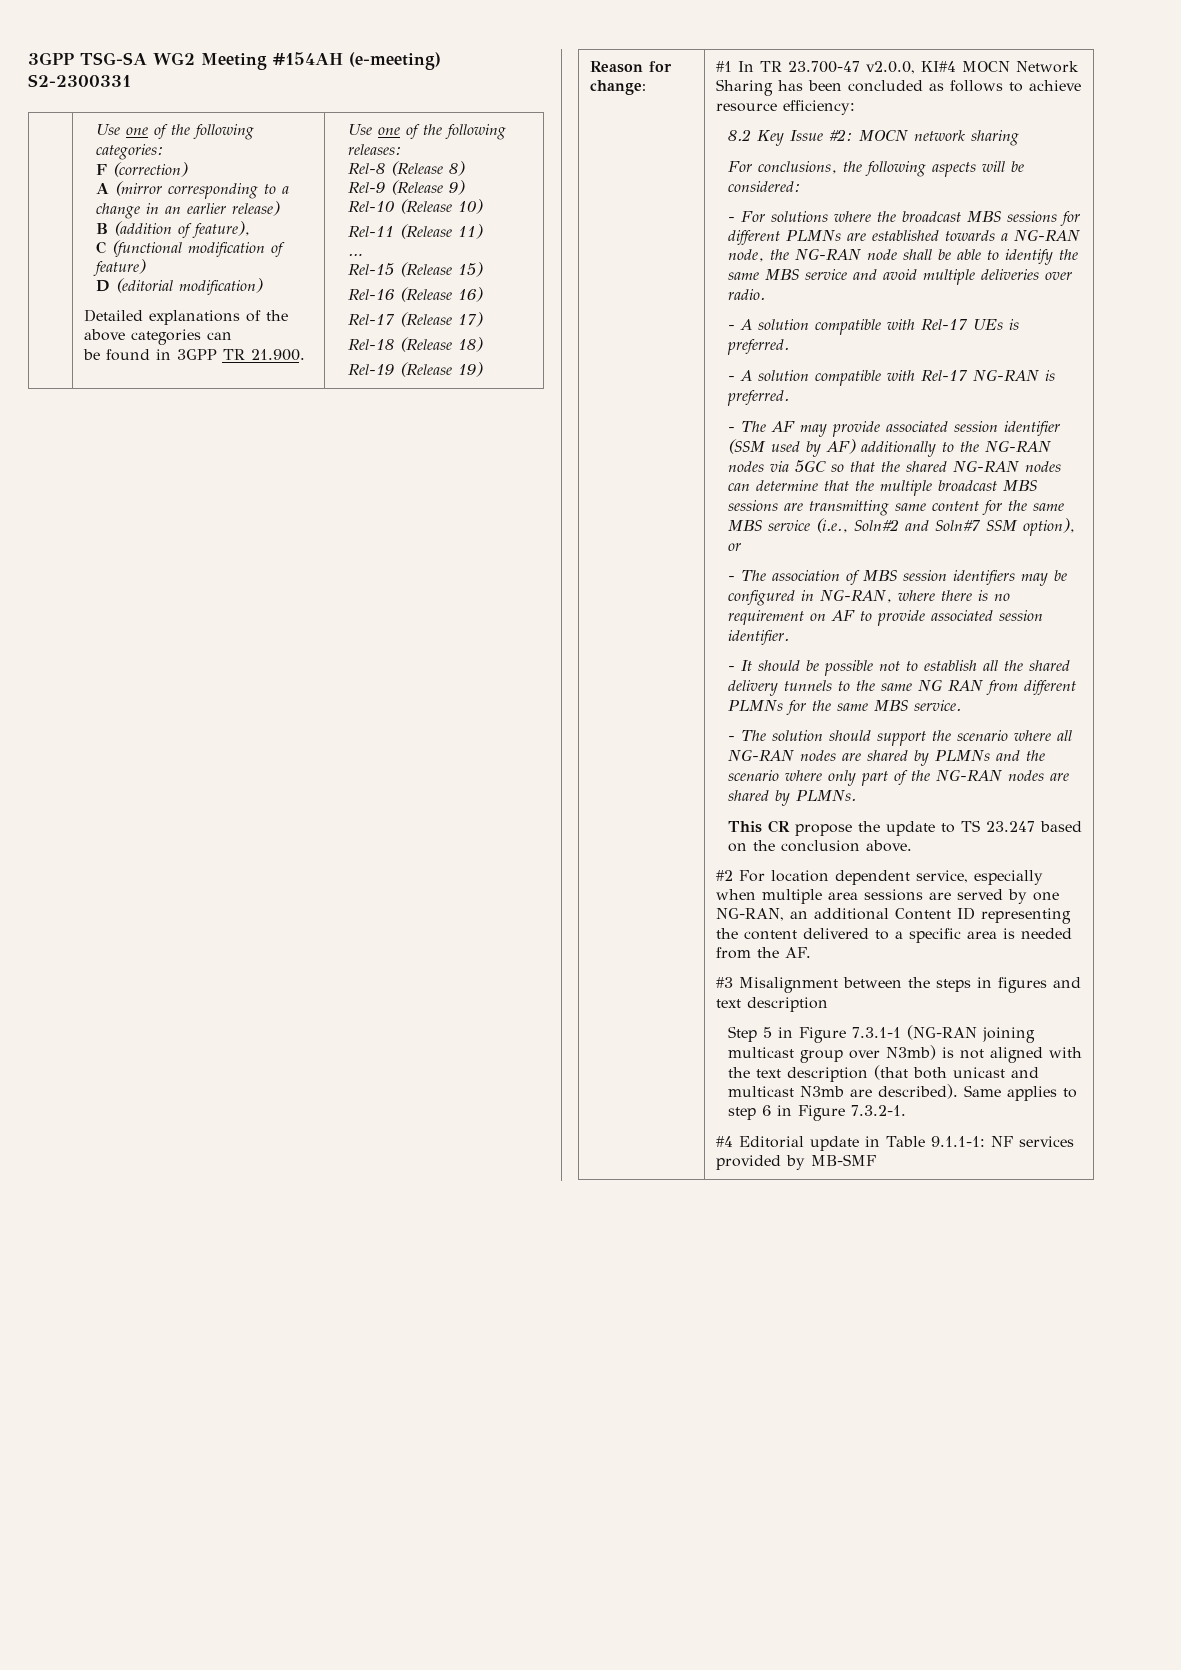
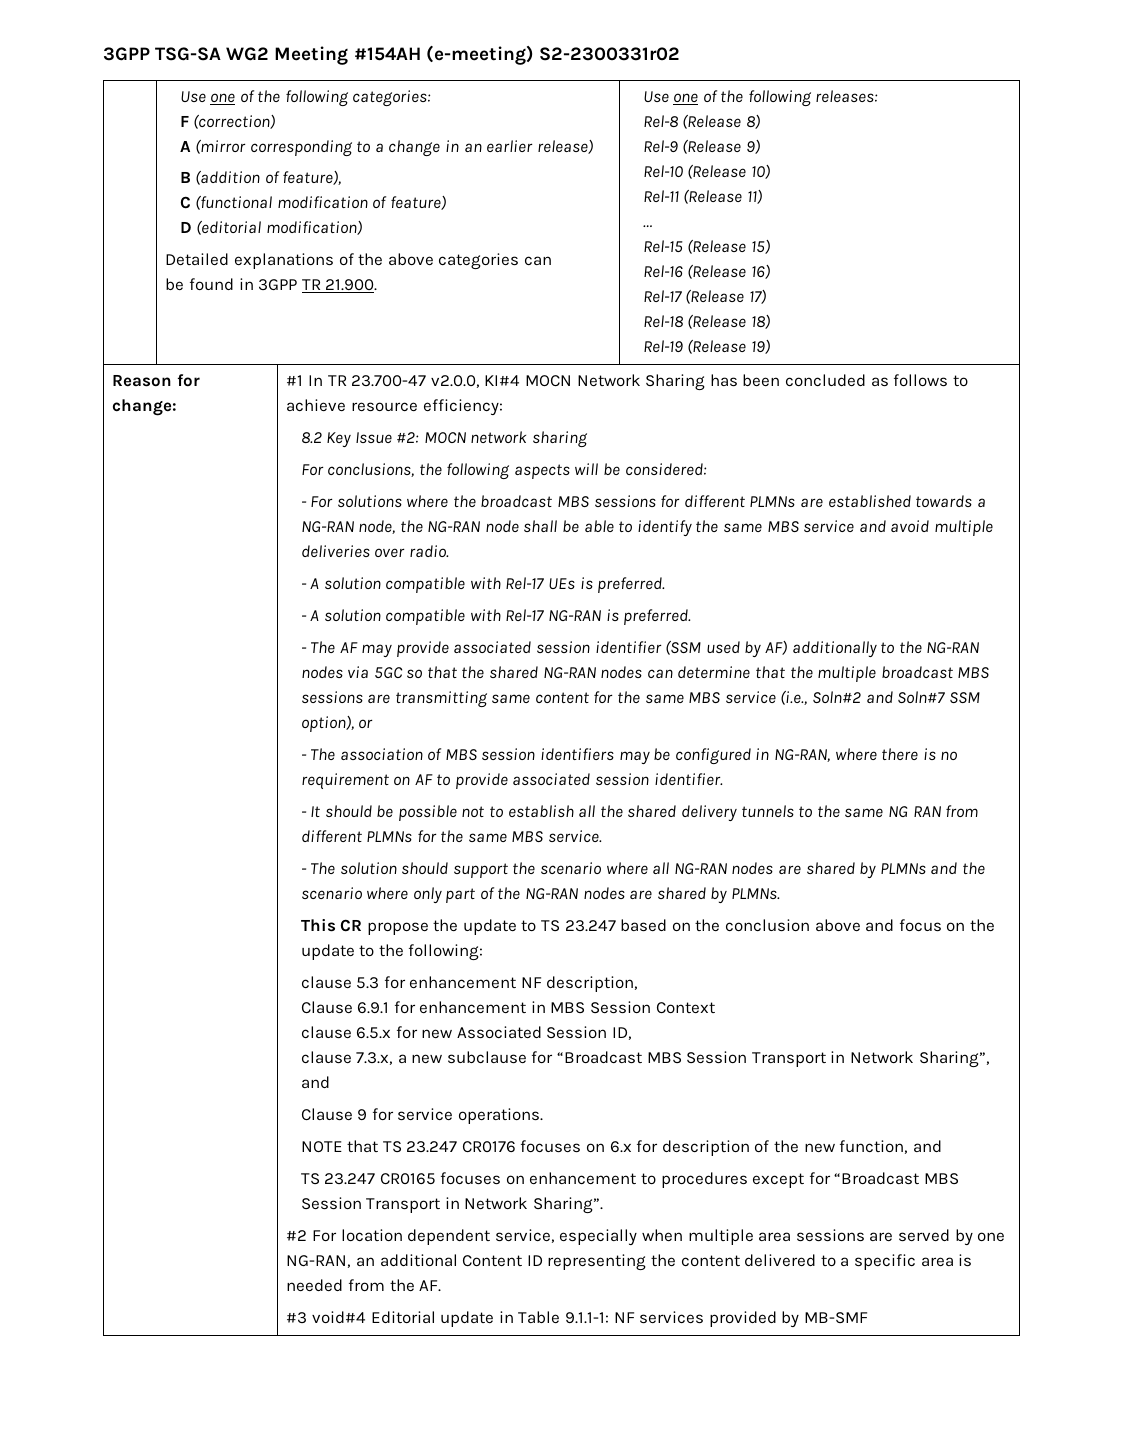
- 3GPP TSG-SA WG2 Meeting #154AH (e-meeting) S2-2300331
+ 3GPP TSG-SA WG2 Meeting #154AH (e-meeting) S2-2300331r02
- This CR propose the update to TS 23.247 based on the conclusion above.
+ This CR propose the update to TS 23.247 based on the conclusion above and focus on the update to the following:
+ clause 5.3 for enhancement NF description,
+ Clause 6.9.1 for enhancement in MBS Session Context
+ clause 6.5.x for new Associated Session ID,
+ clause 7.3.x, a new subclause for “Broadcast MBS Session Transport in Network Sharing”, and
+ Clause 9 for service operations.
+ NOTE that TS 23.247 CR0176 focuses on 6.x for description of the new function, and
+ TS 23.247 CR0165 focuses on enhancement to procedures except for “Broadcast MBS Session Transport in Network Sharing”.
- #3 Misalignment between the steps in figures and text description
- Step 5 in Figure 7.3.1-1 (NG-RAN joining multicast group over N3mb) is not aligned with the text description (that both unicast and multicast N3mb are described). Same applies to step 6 in Figure 7.3.2-1.
- #4 Editorial update in Table 9.1.1-1: NF services provided by MB-SMF
+ #3 void#4 Editorial update in Table 9.1.1-1: NF services provided by MB-SMF

